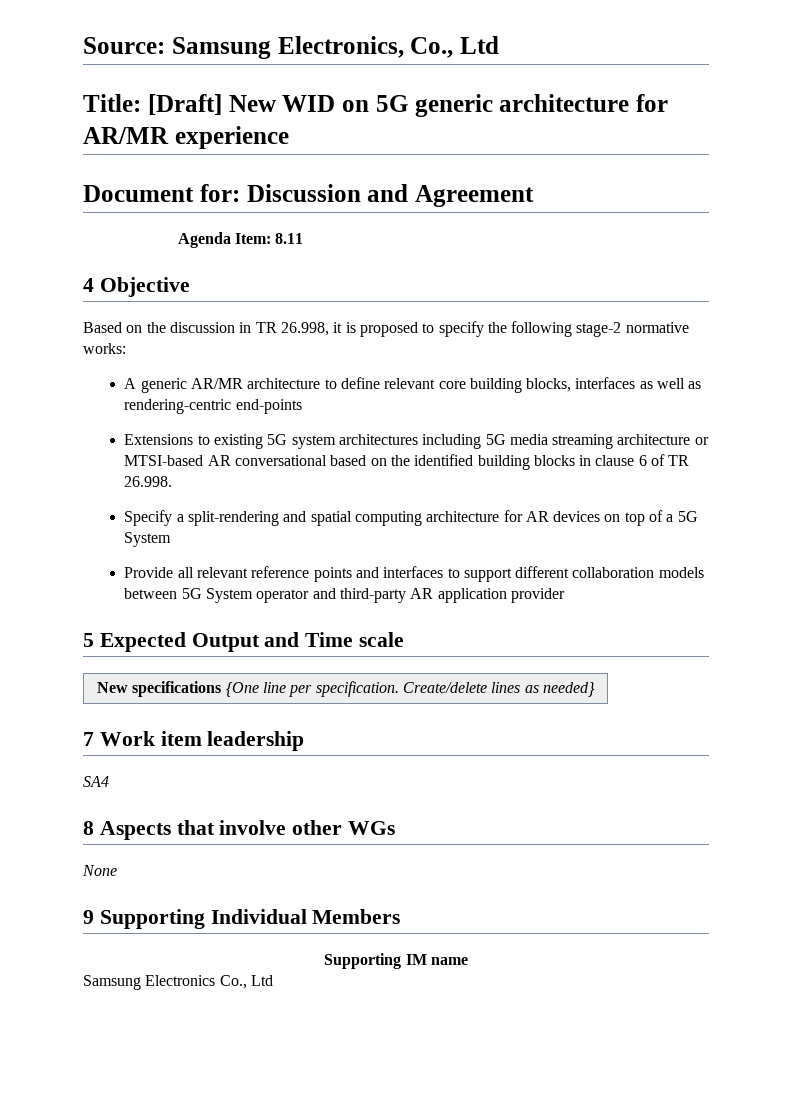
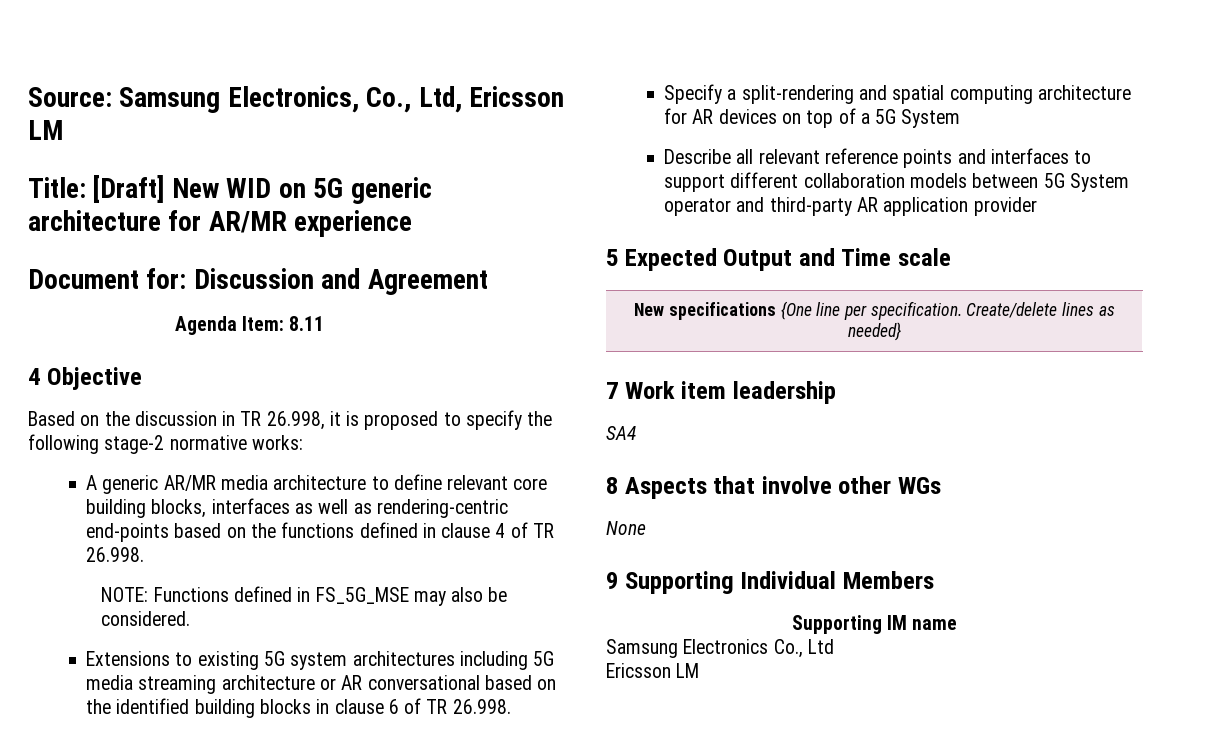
- Source: Samsung Electronics, Co., Ltd
+ Source: Samsung Electronics, Co., Ltd, Ericsson LM
- A generic AR/MR architecture to define relevant core building blocks, interfaces as well as rendering-centric end-points
+ A generic AR/MR media architecture to define relevant core building blocks, interfaces as well as rendering-centric end-points based on the functions defined in clause 4 of TR 26.998.
+ NOTE: Functions defined in FS_5G_MSE may also be considered.
- Extensions to existing 5G system architectures including 5G media streaming architecture or MTSI-based AR conversational based on the identified building blocks in clause 6 of TR 26.998.
+ Extensions to existing 5G system architectures including 5G media streaming architecture or AR conversational based on the identified building blocks in clause 6 of TR 26.998.
- Provide all relevant reference points and interfaces to support different collaboration models between 5G System operator and third-party AR application provider
+ Describe all relevant reference points and interfaces to support different collaboration models between 5G System operator and third-party AR application provider
  Samsung Electronics Co., Ltd
+ Ericsson LM

